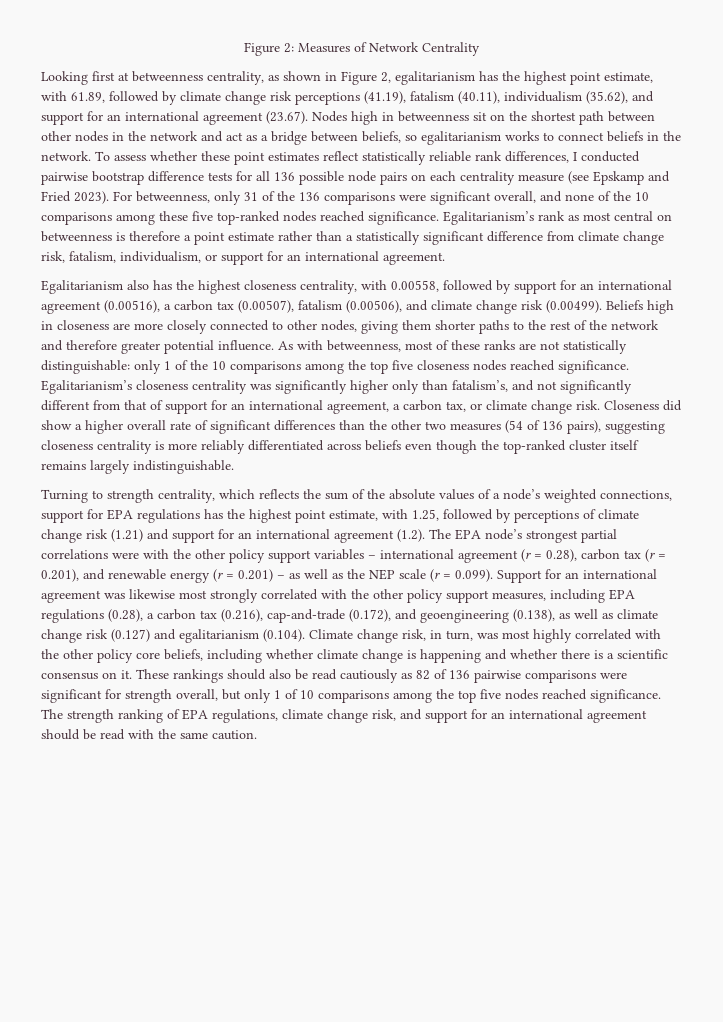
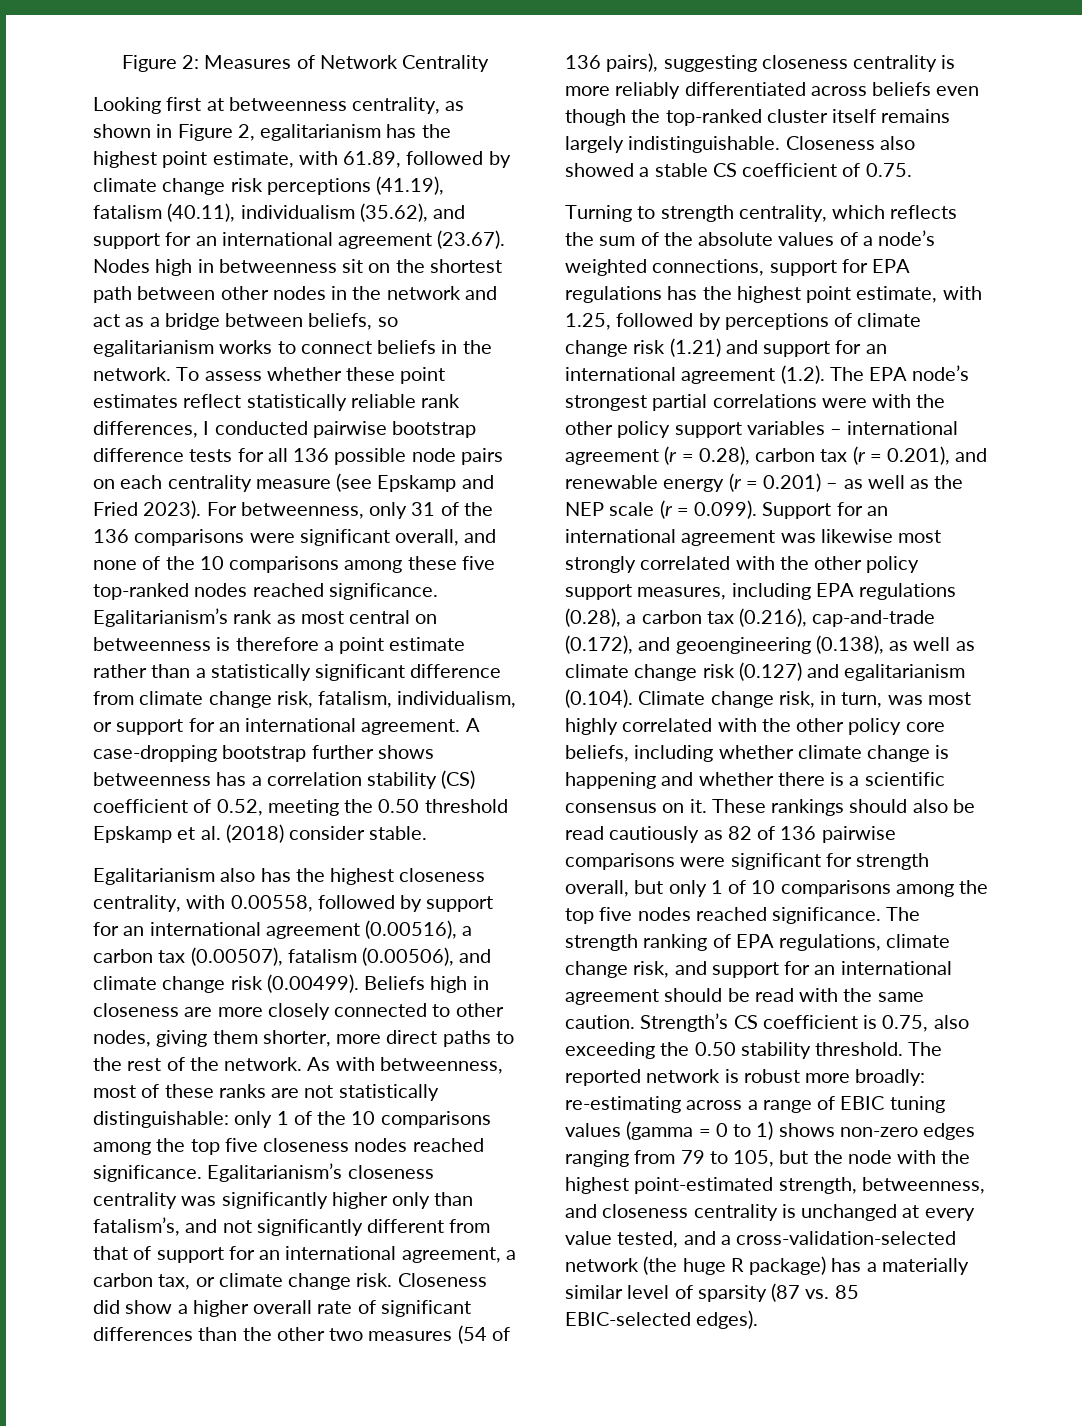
+ A case-dropping bootstrap further shows betweenness has a correlation stability (CS) coefficient of 0.52, meeting the 0.50 threshold Epskamp et al. (2018) consider stable.
- Egalitarianism also has the highest closeness centrality, with 0.00558, followed by support for an international agreement (0.00516), a carbon tax (0.00507), fatalism (0.00506), and climate change risk (0.00499). Beliefs high in closeness are more closely connected to other nodes, giving them shorter paths to the rest of the network and therefore greater potential influence.
+ Egalitarianism also has the highest closeness centrality, with 0.00558, followed by support for an international agreement (0.00516), a carbon tax (0.00507), fatalism (0.00506), and climate change risk (0.00499). Beliefs high in closeness are more closely connected to other nodes, giving them shorter, more direct paths to the rest of the network.
+ Closeness also showed a stable CS coefficient of 0.75.
+ Strength’s CS coefficient is 0.75, also exceeding the 0.50 stability threshold. The reported network is robust more broadly: re-estimating across a range of EBIC tuning values (gamma = 0 to 1) shows non-zero edges ranging from 79 to 105, but the node with the highest point-estimated strength, betweenness, and closeness centrality is unchanged at every value tested, and a cross-validation-selected network (the huge R package) has a materially similar level of sparsity (87 vs. 85 EBIC-selected edges).

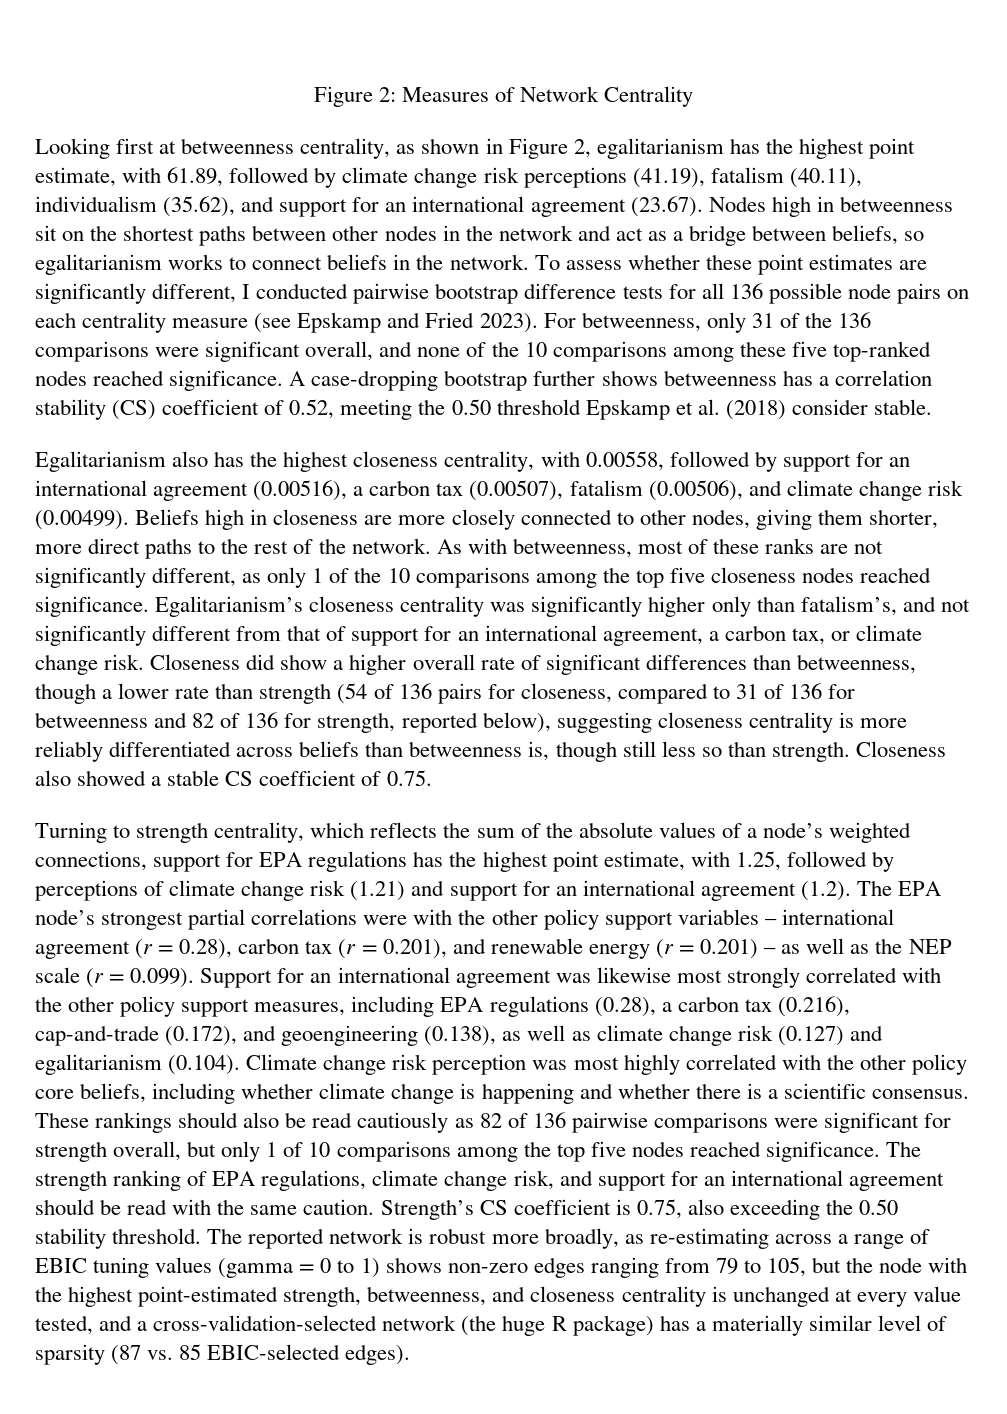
- Looking first at betweenness centrality, as shown in Figure 2, egalitarianism has the highest point estimate, with 61.89, followed by climate change risk perceptions (41.19), fatalism (40.11), individualism (35.62), and support for an international agreement (23.67). Nodes high in betweenness sit on the shortest path between other nodes in the network and act as a bridge between beliefs, so egalitarianism works to connect beliefs in the network.
+ Looking first at betweenness centrality, as shown in Figure 2, egalitarianism has the highest point estimate, with 61.89, followed by climate change risk perceptions (41.19), fatalism (40.11), individualism (35.62), and support for an international agreement (23.67). Nodes high in betweenness sit on the shortest paths between other nodes in the network and act as a bridge between beliefs, so egalitarianism works to connect beliefs in the network.
- To assess whether these point estimates reflect statistically reliable rank differences, I conducted pairwise bootstrap difference tests for all 136 possible node pairs on each centrality measure (see Epskamp and Fried 2023).
+ To assess whether these point estimates are significantly different, I conducted pairwise bootstrap difference tests for all 136 possible node pairs on each centrality measure (see Epskamp and Fried 2023).
- Egalitarianism’s rank as most central on betweenness is therefore a point estimate rather than a statistically significant difference from climate change risk, fatalism, individualism, or support for an international agreement.
- As with betweenness, most of these ranks are not statistically distinguishable: only 1 of the 10 comparisons among the top five closeness nodes reached significance.
+ As with betweenness, most of these ranks are not significantly different, as only 1 of the 10 comparisons among the top five closeness nodes reached significance.
- Closeness did show a higher overall rate of significant differences than the other two measures (54 of 136 pairs), suggesting closeness centrality is more reliably differentiated across beliefs even though the top-ranked cluster itself remains largely indistinguishable.
+ Closeness did show a higher overall rate of significant differences than betweenness, though a lower rate than strength (54 of 136 pairs for closeness, compared to 31 of 136 for betweenness and 82 of 136 for strength, reported below), suggesting closeness centrality is more reliably differentiated across beliefs than betweenness is, though still less so than strength.
- Turning to strength centrality, which reflects the sum of the absolute values of a node’s weighted connections, support for EPA regulations has the highest point estimate, with 1.25, followed by perceptions of climate change risk (1.21) and support for an international agreement (1.2). The EPA node’s strongest partial correlations were with the other policy support variables – international agreement (r = 0.28), carbon tax (r = 0.201), and renewable energy (r = 0.201) – as well as the NEP scale (r = 0.099). Support for an international agreement was likewise most strongly correlated with the other policy support measures, including EPA regulations (0.28), a carbon tax (0.216), cap-and-trade (0.172), and geoengineering (0.138), as well as climate change risk (0.127) and egalitarianism (0.104). Climate change risk, in turn, was most highly correlated with the other policy core beliefs, including whether climate change is happening and whether there is a scientific consensus on it.
+ Turning to strength centrality, which reflects the sum of the absolute values of a node’s weighted connections, support for EPA regulations has the highest point estimate, with 1.25, followed by perceptions of climate change risk (1.21) and support for an international agreement (1.2). The EPA node’s strongest partial correlations were with the other policy support variables – international agreement (r = 0.28), carbon tax (r = 0.201), and renewable energy (r = 0.201) – as well as the NEP scale (r = 0.099). Support for an international agreement was likewise most strongly correlated with the other policy support measures, including EPA regulations (0.28), a carbon tax (0.216), cap-and-trade (0.172), and geoengineering (0.138), as well as climate change risk (0.127) and egalitarianism (0.104). Climate change risk perception was most highly correlated with the other policy core beliefs, including whether climate change is happening and whether there is a scientific consensus.
- The reported network is robust more broadly: re-estimating across a range of EBIC tuning values (gamma = 0 to 1) shows non-zero edges ranging from 79 to 105, but the node with the highest point-estimated strength, betweenness, and closeness centrality is unchanged at every value tested, and a cross-validation-selected network (the huge R package) has a materially similar level of sparsity (87 vs. 85 EBIC-selected edges).
+ The reported network is robust more broadly, as re-estimating across a range of EBIC tuning values (gamma = 0 to 1) shows non-zero edges ranging from 79 to 105, but the node with the highest point-estimated strength, betweenness, and closeness centrality is unchanged at every value tested, and a cross-validation-selected network (the huge R package) has a materially similar level of sparsity (87 vs. 85 EBIC-selected edges).

